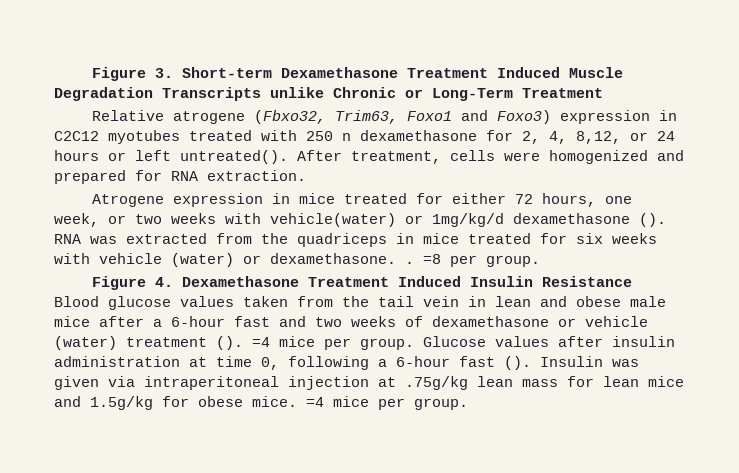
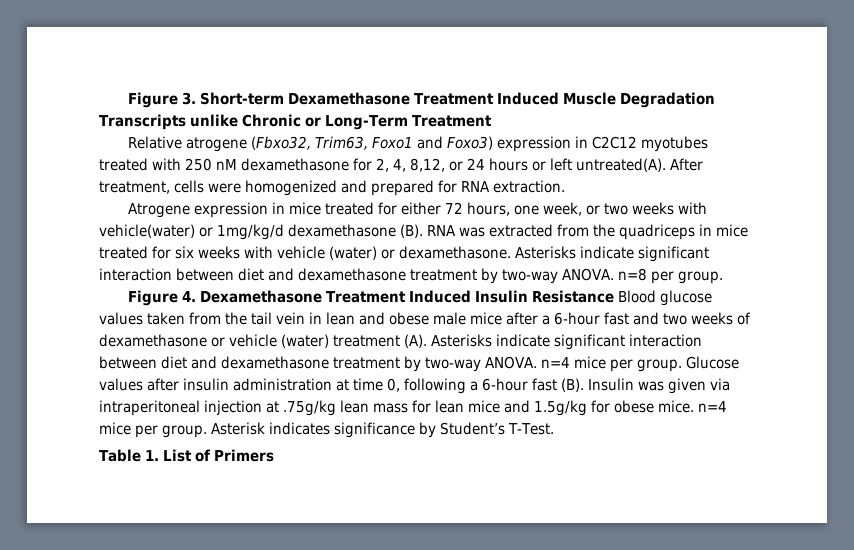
- Relative atrogene (Fbxo32, Trim63, Foxo1 and Foxo3) expression in C2C12 myotubes treated with 250 n dexamethasone for 2, 4, 8,12, or 24 hours or left untreated().
+ Relative atrogene (Fbxo32, Trim63, Foxo1 and Foxo3) expression in C2C12 myotubes treated with 250 nM dexamethasone for 2, 4, 8,12, or 24 hours or left untreated(A).
- Atrogene expression in mice treated for either 72 hours, one week, or two weeks with vehicle(water) or 1mg/kg/d dexamethasone (). RNA was extracted from the quadriceps in mice treated for six weeks with vehicle (water) or dexamethasone. . =8 per group.
+ Atrogene expression in mice treated for either 72 hours, one week, or two weeks with vehicle(water) or 1mg/kg/d dexamethasone (B). RNA was extracted from the quadriceps in mice treated for six weeks with vehicle (water) or dexamethasone. Asterisks indicate significant interaction between diet and dexamethasone treatment by two-way ANOVA. n=8 per group.
- Figure 4. Dexamethasone Treatment Induced Insulin Resistance Blood glucose values taken from the tail vein in lean and obese male mice after a 6-hour fast and two weeks of dexamethasone or vehicle (water) treatment (). =4 mice per group.
+ Figure 4. Dexamethasone Treatment Induced Insulin Resistance Blood glucose values taken from the tail vein in lean and obese male mice after a 6-hour fast and two weeks of dexamethasone or vehicle (water) treatment (A). Asterisks indicate significant interaction between diet and dexamethasone treatment by two-way ANOVA. n=4 mice per group.
- Glucose values after insulin administration at time 0, following a 6-hour fast (). Insulin was given via intraperitoneal injection at .75g/kg lean mass for lean mice and 1.5g/kg for obese mice. =4 mice per group.
+ Glucose values after insulin administration at time 0, following a 6-hour fast (B). Insulin was given via intraperitoneal injection at .75g/kg lean mass for lean mice and 1.5g/kg for obese mice. n=4 mice per group. Asterisk indicates significance by Student’s T-Test.
+ Table 1. List of Primers

